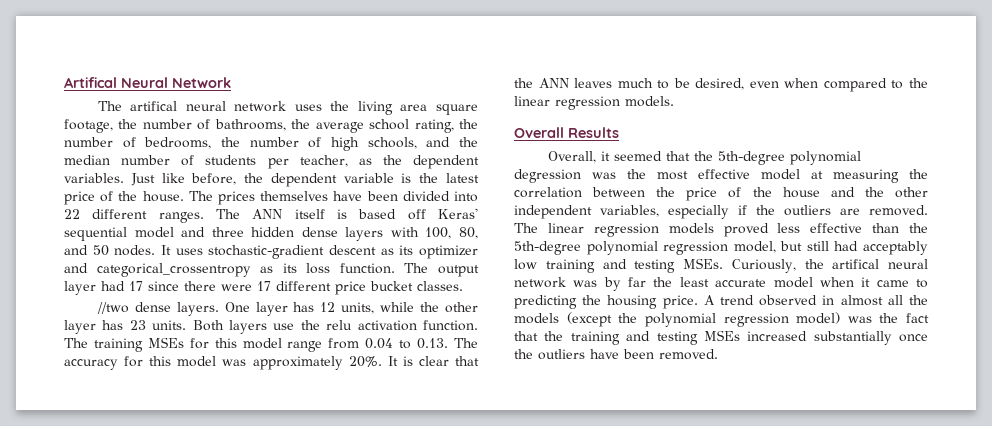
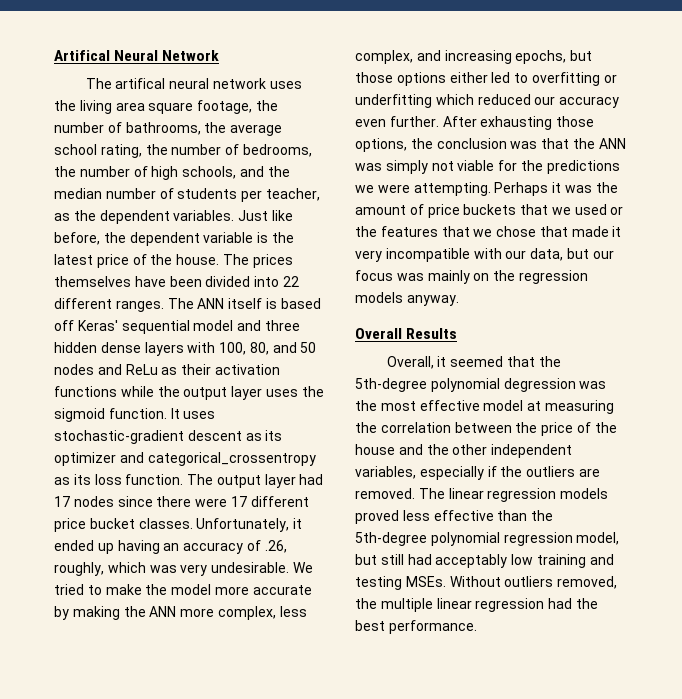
- The ANN itself is based off Keras' sequential model and three hidden dense layers with 100, 80, and 50 nodes.
+ The ANN itself is based off Keras' sequential model and three hidden dense layers with 100, 80, and 50 nodes and ReLu as their activation functions while the output layer uses the sigmoid function.
- The output layer had 17 since there were 17 different price bucket classes.
- //two dense layers. One layer has 12 units, while the other layer has 23 units. Both layers use the relu activation function. The training MSEs for this model range from 0.04 to 0.13. The accuracy for this model was approximately 20%. It is clear that the ANN leaves much to be desired, even when compared to the linear regression models.
+ The output layer had 17 nodes since there were 17 different price bucket classes. Unfortunately, it ended up having an accuracy of .26, roughly, which was very undesirable. We tried to make the model more accurate by making the ANN more complex, less complex, and increasing epochs, but those options either led to overfitting or underfitting which reduced our accuracy even further. After exhausting those options, the conclusion was that the ANN was simply not viable for the predictions we were attempting. Perhaps it was the amount of price buckets that we used or the features that we chose that made it very incompatible with our data, but our focus was mainly on the regression models anyway.
- Curiously, the artifical neural network was by far the least accurate model when it came to predicting the housing price. A trend observed in almost all the models (except the polynomial regression model) was the fact that the training and testing MSEs increased substantially once the outliers have been removed.
+ Without outliers removed, the multiple linear regression had the best performance.

